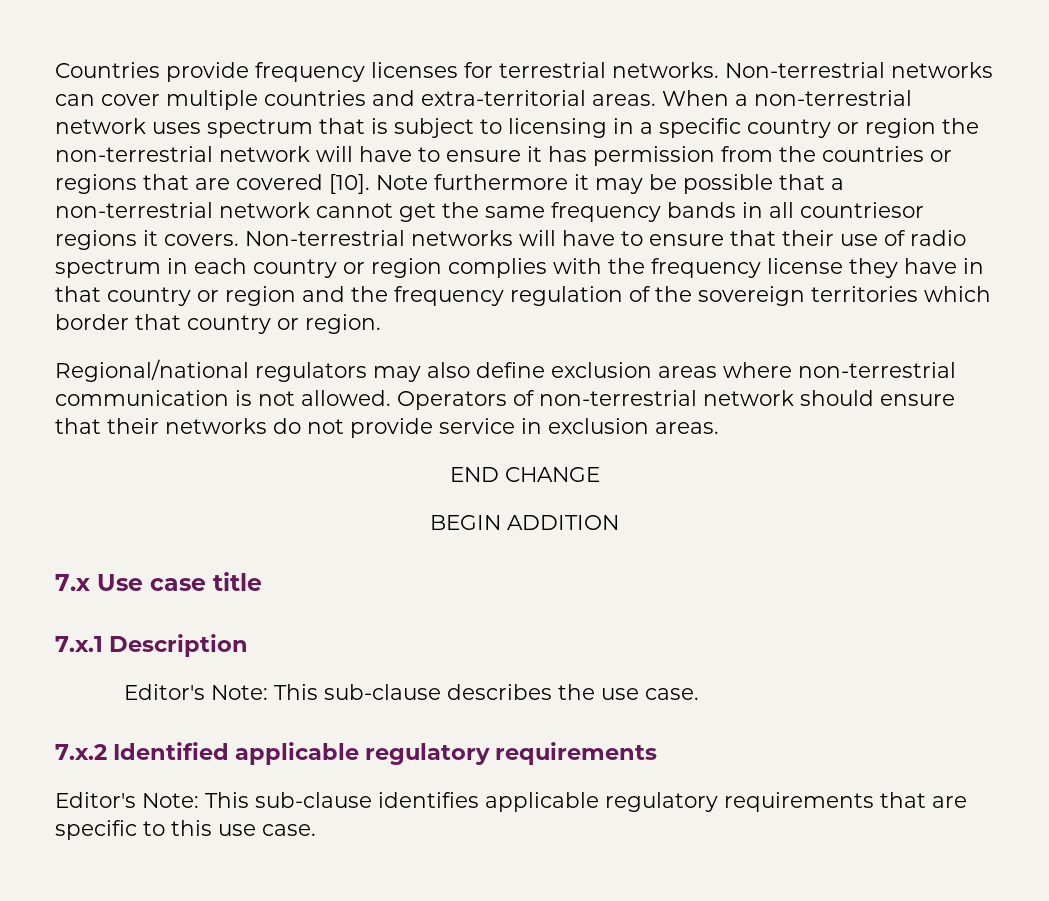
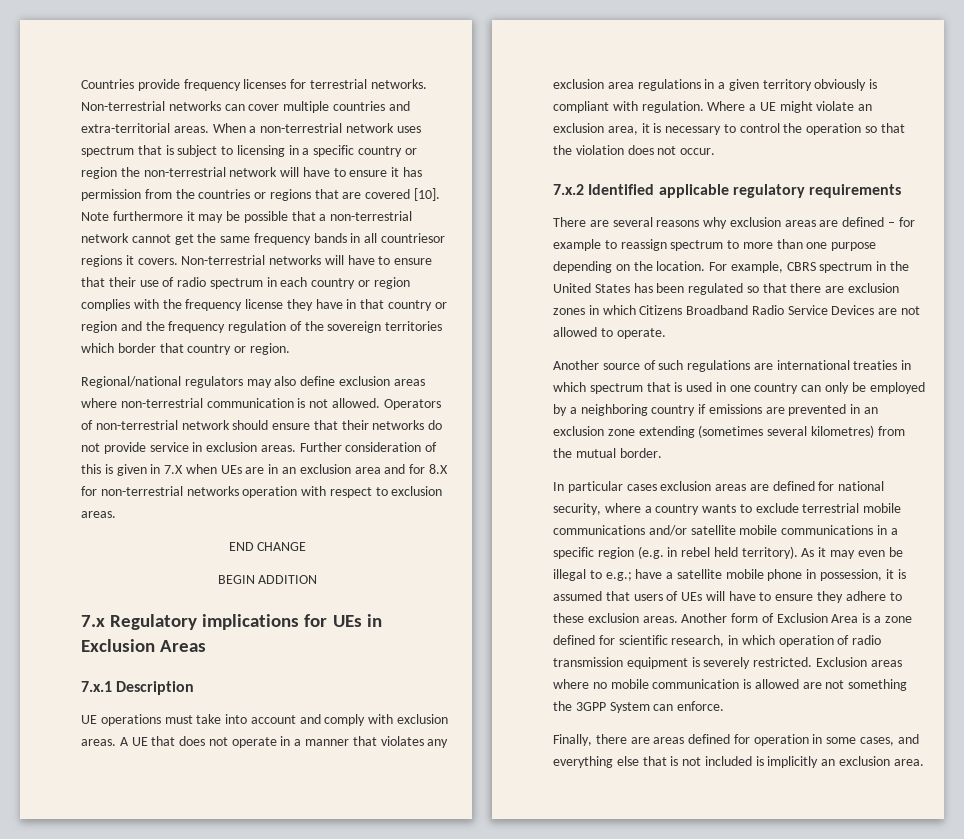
+ Further consideration of this is given in 7.X when UEs are in an exclusion area and for 8.X for non-terrestrial networks operation with respect to exclusion areas.
- 7.x Use case title
+ 7.x Regulatory implications for UEs in Exclusion Areas
  7.x.1 Description
- Editor's Note: This sub-clause describes the use case.
+ UE operations must take into account and comply with exclusion areas. A UE that does not operate in a manner that violates any exclusion area regulations in a given territory obviously is compliant with regulation. Where a UE might violate an exclusion area, it is necessary to control the operation so that the violation does not occur.
- Editor's Note: This sub-clause identifies applicable regulatory requirements that are specific to this use case.
+ There are several reasons why exclusion areas are defined – for example to reassign spectrum to more than one purpose depending on the location. For example, CBRS spectrum in the United States has been regulated so that there are exclusion zones in which Citizens Broadband Radio Service Devices are not allowed to operate.
+ Another source of such regulations are international treaties in which spectrum that is used in one country can only be employed by a neighboring country if emissions are prevented in an exclusion zone extending (sometimes several kilometres) from the mutual border.
+ In particular cases exclusion areas are defined for national security, where a country wants to exclude terrestrial mobile communications and/or satellite mobile communications in a specific region (e.g. in rebel held territory). As it may even be illegal to e.g.; have a satellite mobile phone in possession, it is assumed that users of UEs will have to ensure they adhere to these exclusion areas. Another form of Exclusion Area is a zone defined for scientific research, in which operation of radio transmission equipment is severely restricted. Exclusion areas where no mobile communication is allowed are not something the 3GPP System can enforce.
+ Finally, there are areas defined for operation in some cases, and everything else that is not included is implicitly an exclusion area.

